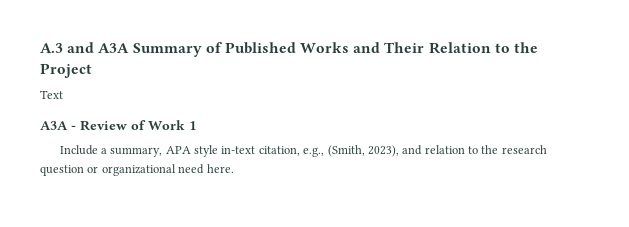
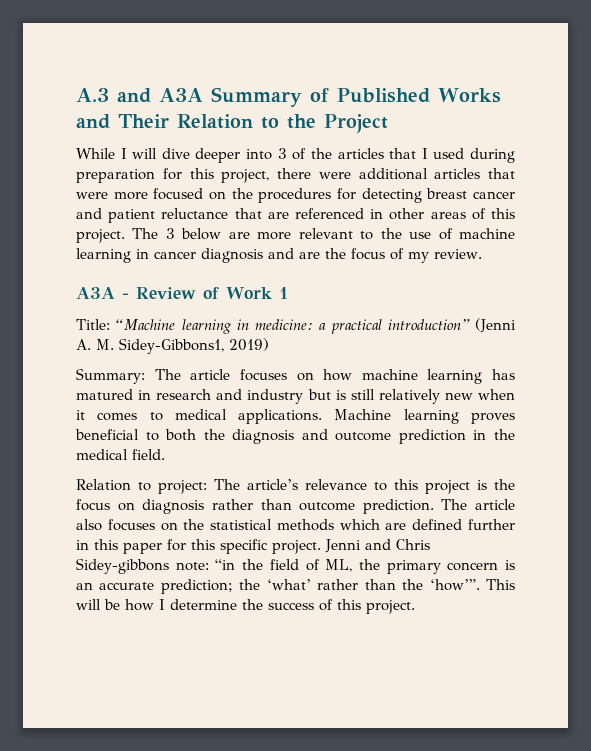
- Text
+ While I will dive deeper into 3 of the articles that I used during preparation for this project, there were additional articles that were more focused on the procedures for detecting breast cancer and patient reluctance that are referenced in other areas of this project. The 3 below are more relevant to the use of machine learning in cancer diagnosis and are the focus of my review.
- Include a summary, APA style in-text citation, e.g., (Smith, 2023), and relation to the research question or organizational need here.
+ Title: “Machine learning in medicine: a practical introduction” (Jenni A. M. Sidey-Gibbons1, 2019)
+ Summary: The article focuses on how machine learning has matured in research and industry but is still relatively new when it comes to medical applications. Machine learning proves beneficial to both the diagnosis and outcome prediction in the medical field.
+ Relation to project: The article’s relevance to this project is the focus on diagnosis rather than outcome prediction. The article also focuses on the statistical methods which are defined further in this paper for this specific project. Jenni and Chris Sidey-gibbons note: “in the field of ML, the primary concern is an accurate prediction; the ‘what’ rather than the ‘how’”. This will be how I determine the success of this project.

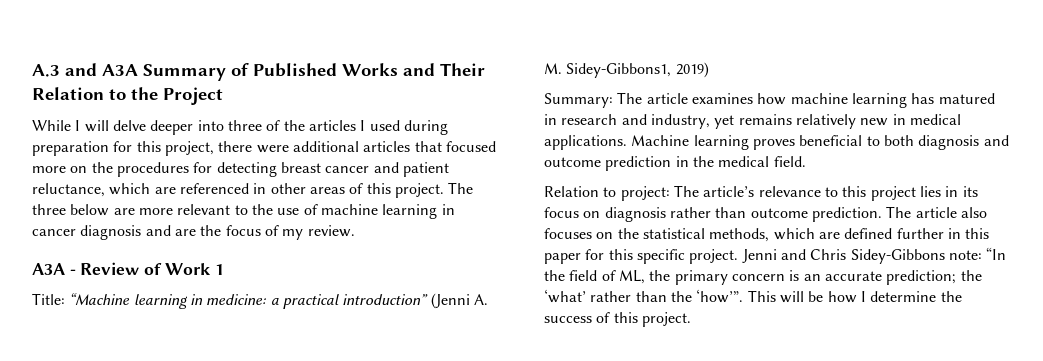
- While I will dive deeper into 3 of the articles that I used during preparation for this project, there were additional articles that were more focused on the procedures for detecting breast cancer and patient reluctance that are referenced in other areas of this project.
+ While I will delve deeper into three of the articles I used during preparation for this project, there were additional articles that focused more on the procedures for detecting breast cancer and patient reluctance, which are referenced in other areas of this project.
- The 3 below are more relevant to the use of machine learning in cancer diagnosis and are the focus of my review.
+ The three below are more relevant to the use of machine learning in cancer diagnosis and are the focus of my review.
- Summary: The article focuses on how machine learning has matured in research and industry but is still relatively new when it comes to medical applications.
+ Summary: The article examines how machine learning has matured in research and industry, yet remains relatively new in medical applications.
- Machine learning proves beneficial to both the diagnosis and outcome prediction in the medical field.
+ Machine learning proves beneficial to both diagnosis and outcome prediction in the medical field.
- Relation to project: The article’s relevance to this project is the focus on diagnosis rather than outcome prediction.
+ Relation to project: The article’s relevance to this project lies in its focus on diagnosis rather than outcome prediction.
- The article also focuses on the statistical methods which are defined further in this paper for this specific project.
+ The article also focuses on the statistical methods, which are defined further in this paper for this specific project.
- Jenni and Chris Sidey-gibbons note: “in the field of ML, the primary concern is an accurate prediction; the ‘what’ rather than the ‘how’”.
+ Jenni and Chris Sidey-Gibbons note: “In the field of ML, the primary concern is an accurate prediction; the ‘what’ rather than the ‘how’”.

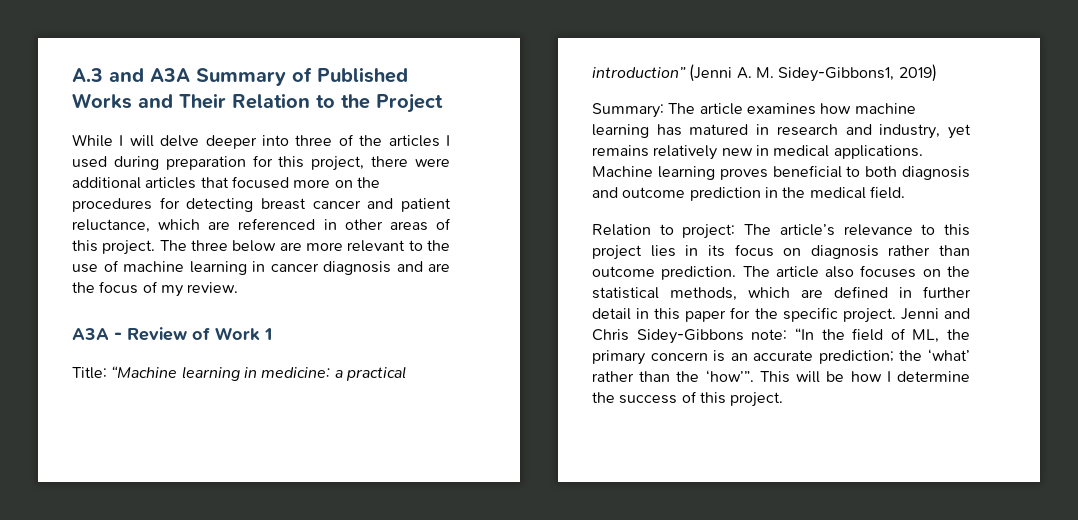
- The article also focuses on the statistical methods, which are defined further in this paper for this specific project.
+ The article also focuses on the statistical methods, which are defined in further detail in this paper for the specific project.

